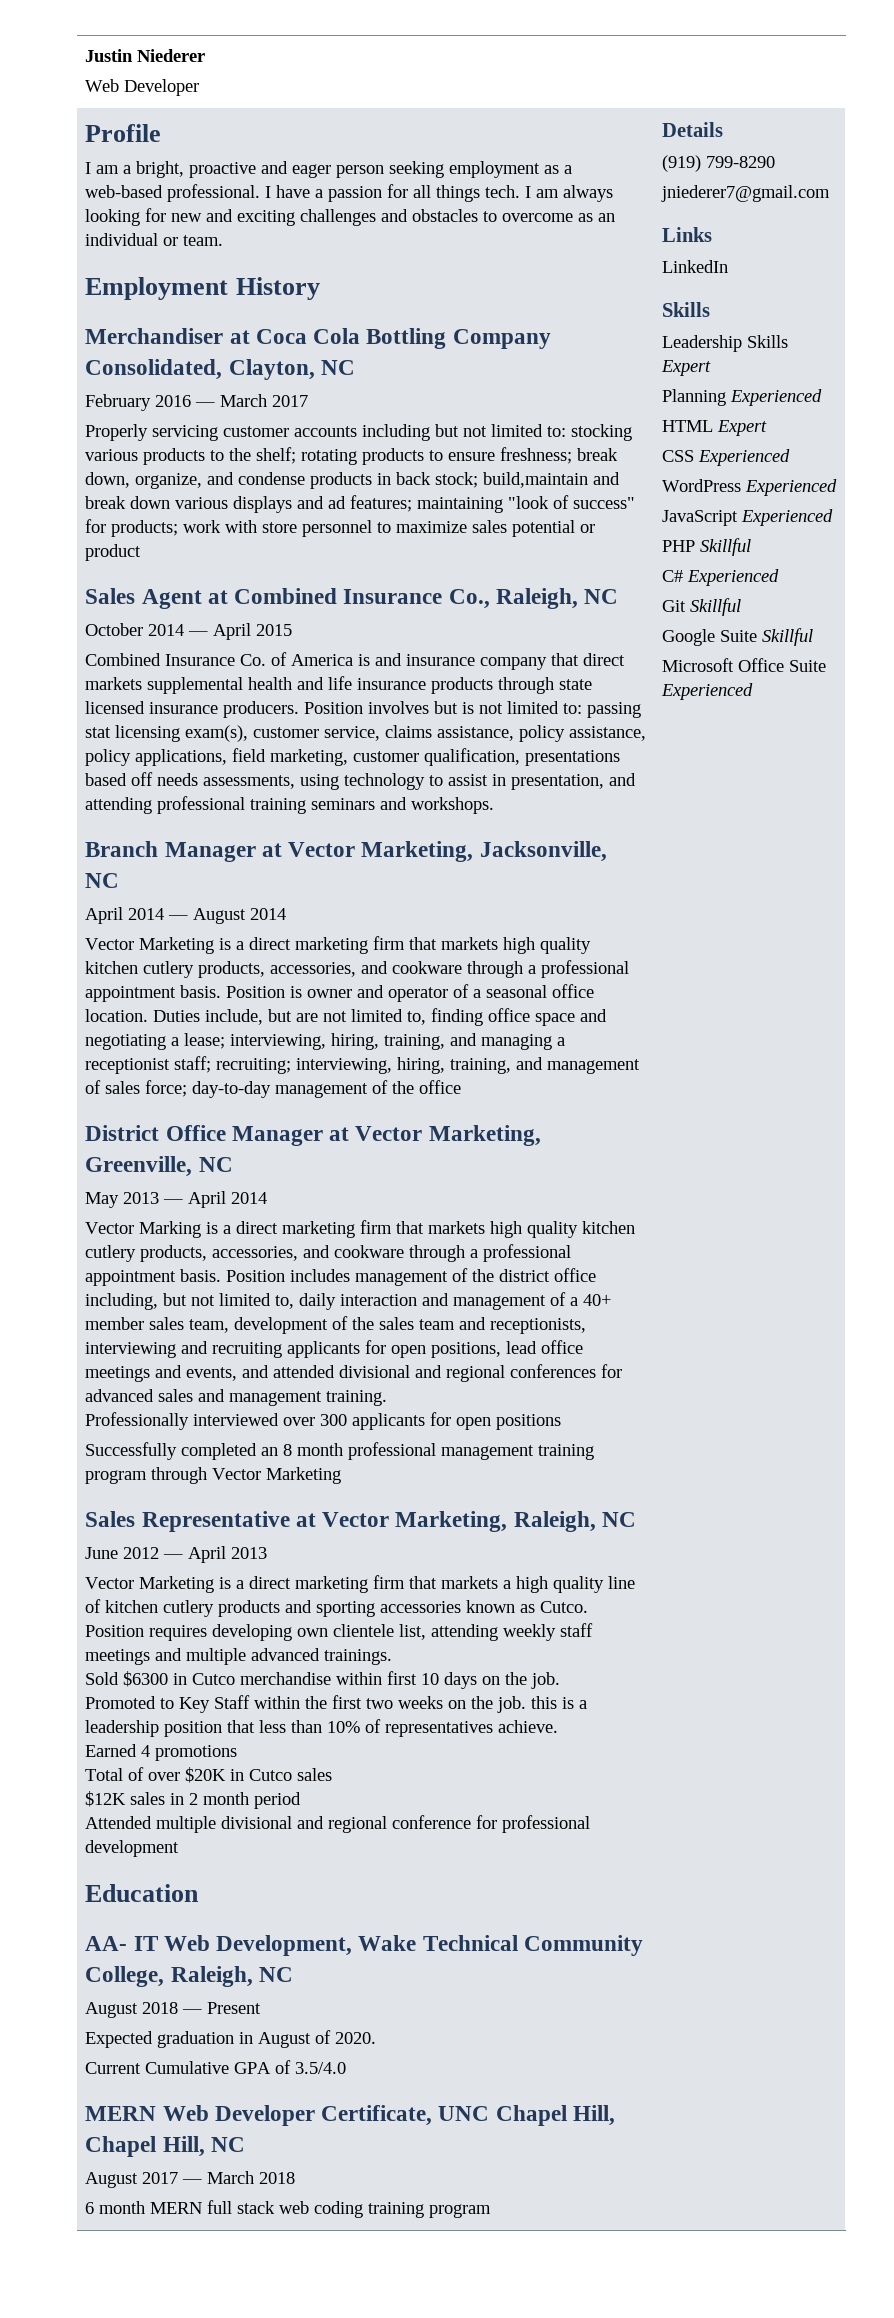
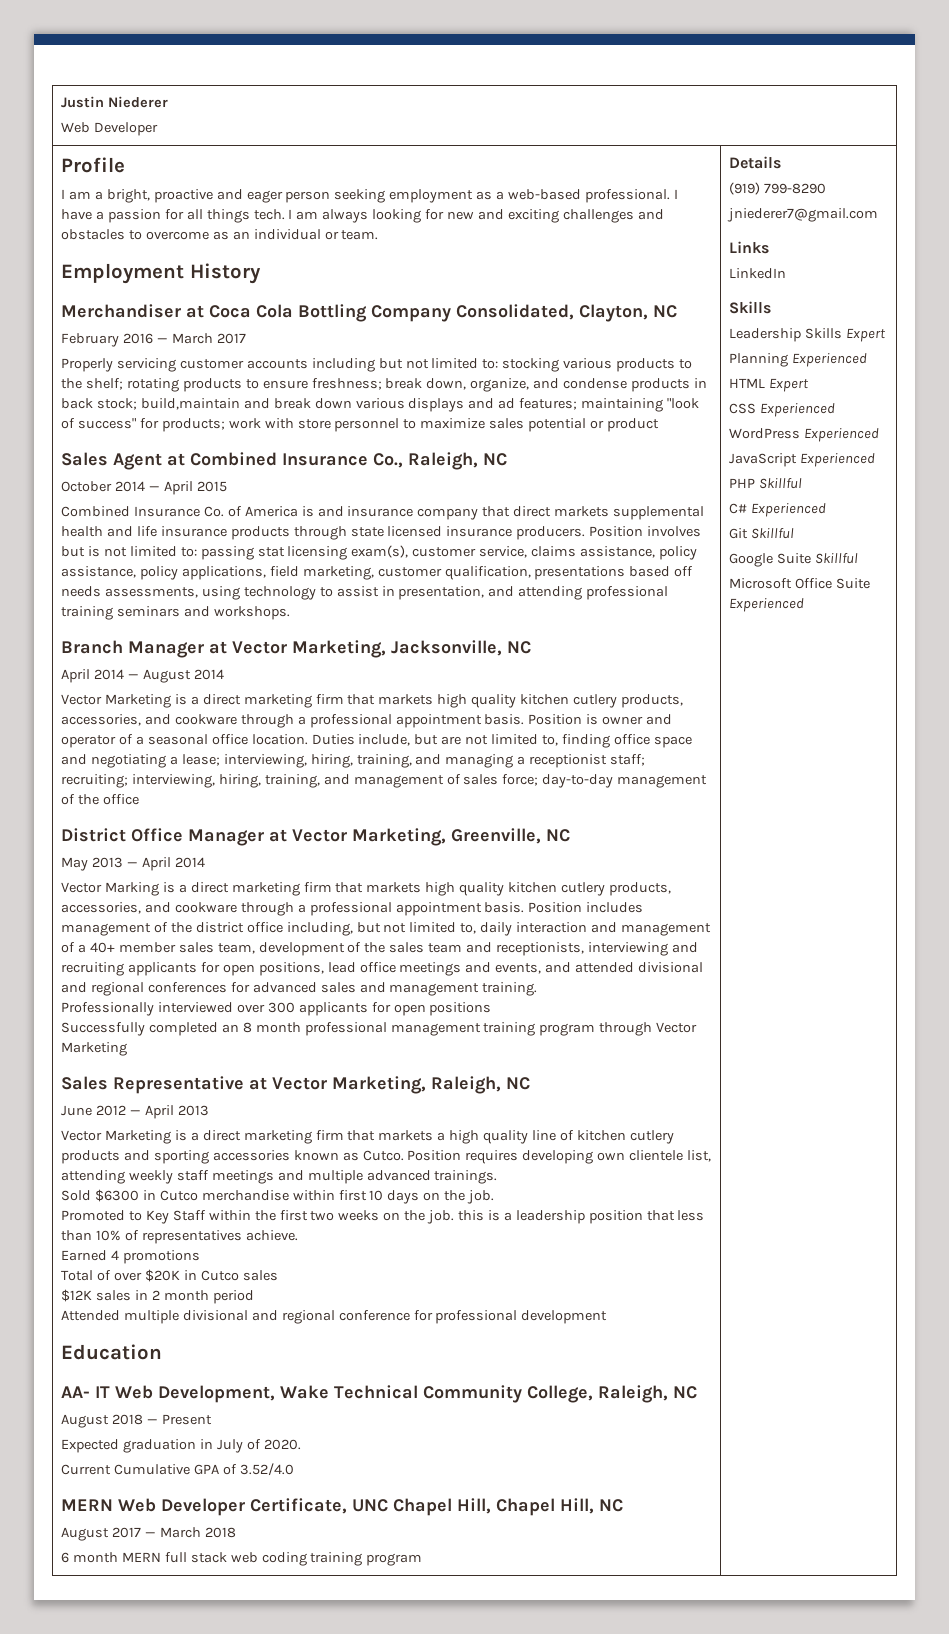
- Expected graduation in August of 2020.
+ Expected graduation in July of 2020.
- Current Cumulative GPA of 3.5/4.0
+ Current Cumulative GPA of 3.52/4.0

